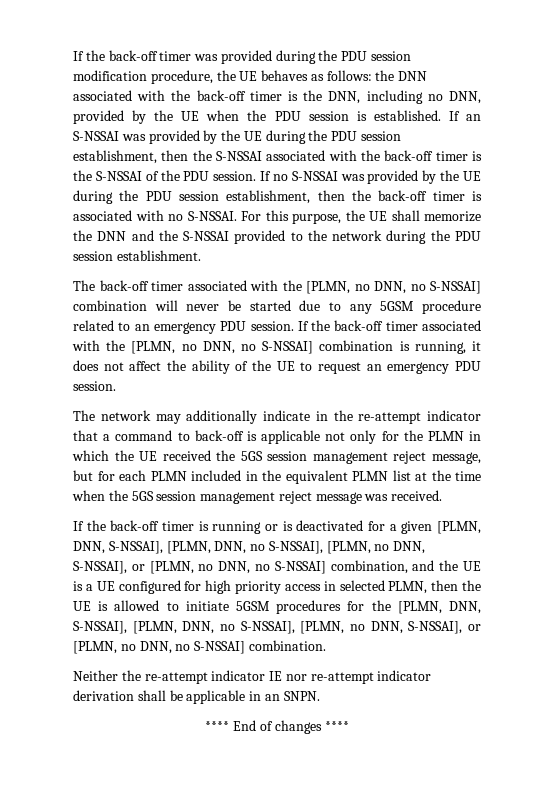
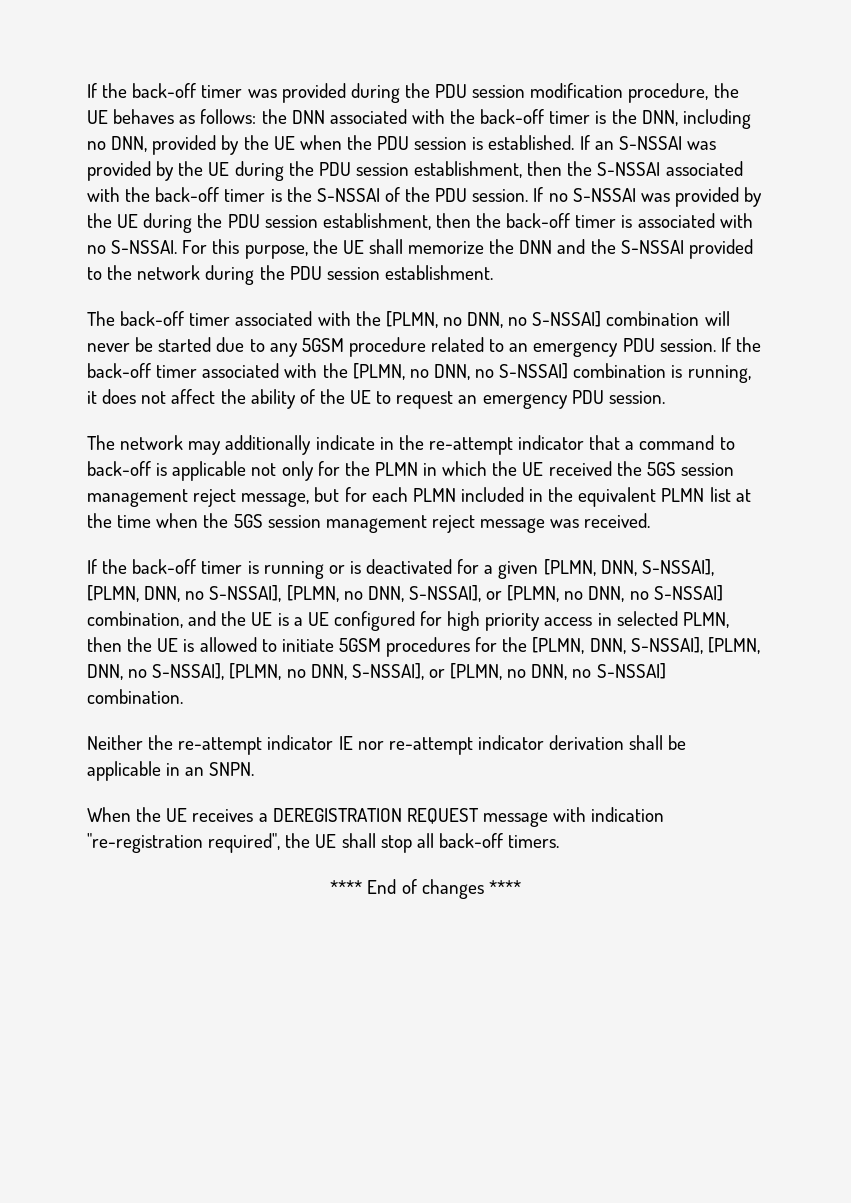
+ When the UE receives a DEREGISTRATION REQUEST message with indication "re-registration required", the UE shall stop all back-off timers.

